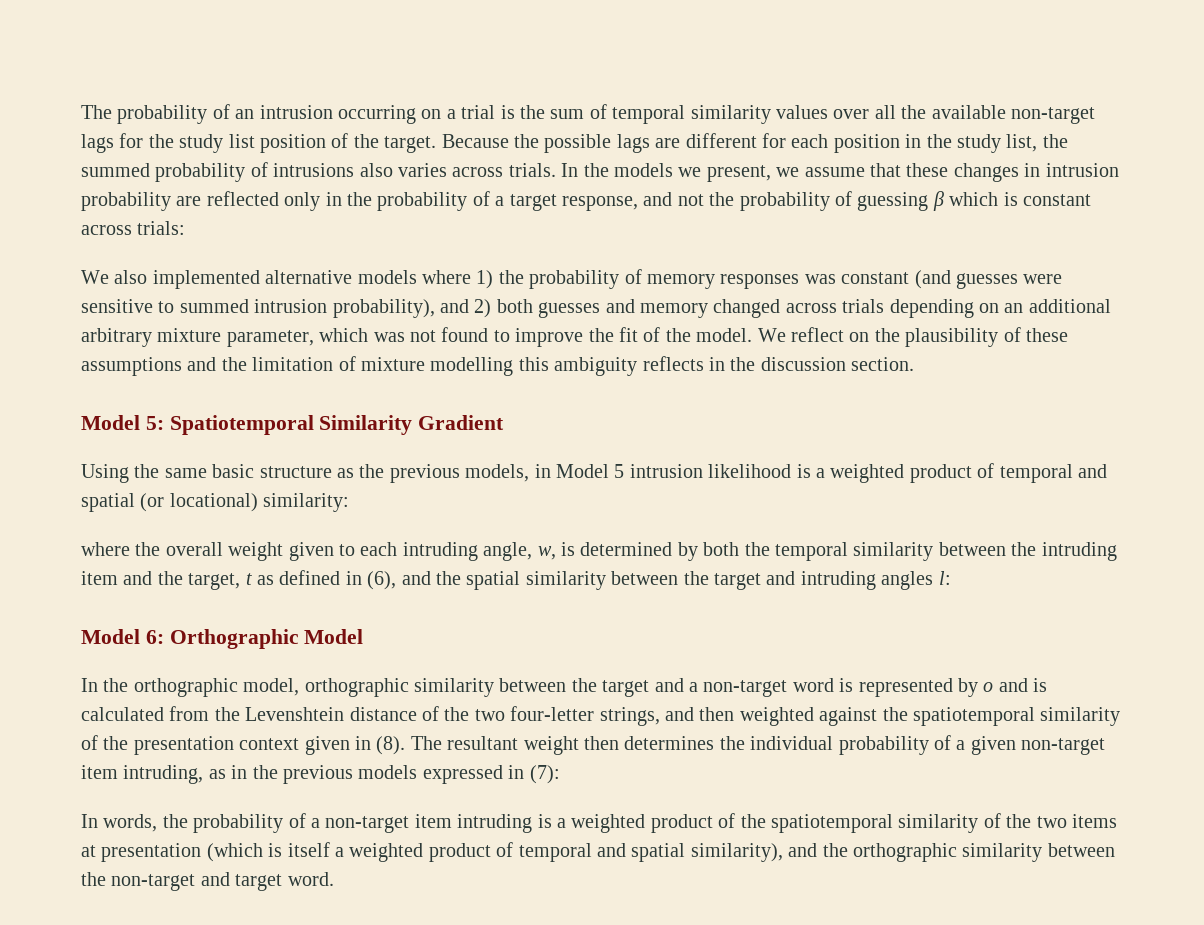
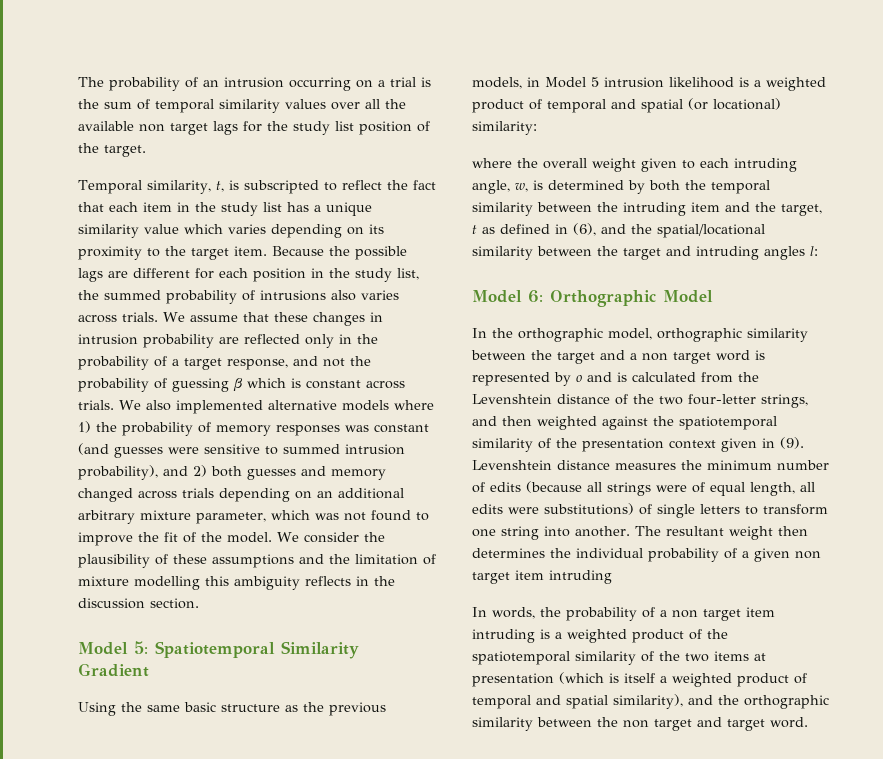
- The probability of an intrusion occurring on a trial is the sum of temporal similarity values over all the available non-target lags for the study list position of the target.
+ The probability of an intrusion occurring on a trial is the sum of temporal similarity values over all the available non target lags for the study list position of the target.
+ Temporal similarity, t, is subscripted to reflect the fact that each item in the study list has a unique similarity value which varies depending on its proximity to the target item.
- In the models we present, we assume that these changes in intrusion probability are reflected only in the probability of a target response, and not the probability of guessing β which is constant across trials:
- We also implemented alternative models where 1) the probability of memory responses was constant (and guesses were sensitive to summed intrusion probability), and 2) both guesses and memory changed across trials depending on an additional arbitrary mixture parameter, which was not found to improve the fit of the model.
+ We assume that these changes in intrusion probability are reflected only in the probability of a target response, and not the probability of guessing β which is constant across trials. We also implemented alternative models where 1) the probability of memory responses was constant (and guesses were sensitive to summed intrusion probability), and 2) both guesses and memory changed across trials depending on an additional arbitrary mixture parameter, which was not found to improve the fit of the model.
- We reflect on the plausibility of these assumptions and the limitation of mixture modelling this ambiguity reflects in the discussion section.
+ We consider the plausibility of these assumptions and the limitation of mixture modelling this ambiguity reflects in the discussion section.
- where the overall weight given to each intruding angle, w, is determined by both the temporal similarity between the intruding item and the target, t as defined in (6), and the spatial similarity between the target and intruding angles l:
+ where the overall weight given to each intruding angle, w, is determined by both the temporal similarity between the intruding item and the target, t as defined in (6), and the spatial/locational similarity between the target and intruding angles l:
- In the orthographic model, orthographic similarity between the target and a non-target word is represented by o and is calculated from the Levenshtein distance of the two four-letter strings, and then weighted against the spatiotemporal similarity of the presentation context given in (8).
+ In the orthographic model, orthographic similarity between the target and a non target word is represented by o and is calculated from the Levenshtein distance of the two four-letter strings, and then weighted against the spatiotemporal similarity of the presentation context given in (9). Levenshtein distance measures the minimum number of edits (because all strings were of equal length, all edits were substitutions) of single letters to transform one string into another.
- The resultant weight then determines the individual probability of a given non-target item intruding, as in the previous models expressed in (7):
+ The resultant weight then determines the individual probability of a given non target item intruding
- In words, the probability of a non-target item intruding is a weighted product of the spatiotemporal similarity of the two items at presentation (which is itself a weighted product of temporal and spatial similarity), and the orthographic similarity between the non-target and target word.
+ In words, the probability of a non target item intruding is a weighted product of the spatiotemporal similarity of the two items at presentation (which is itself a weighted product of temporal and spatial similarity), and the orthographic similarity between the non target and target word.

